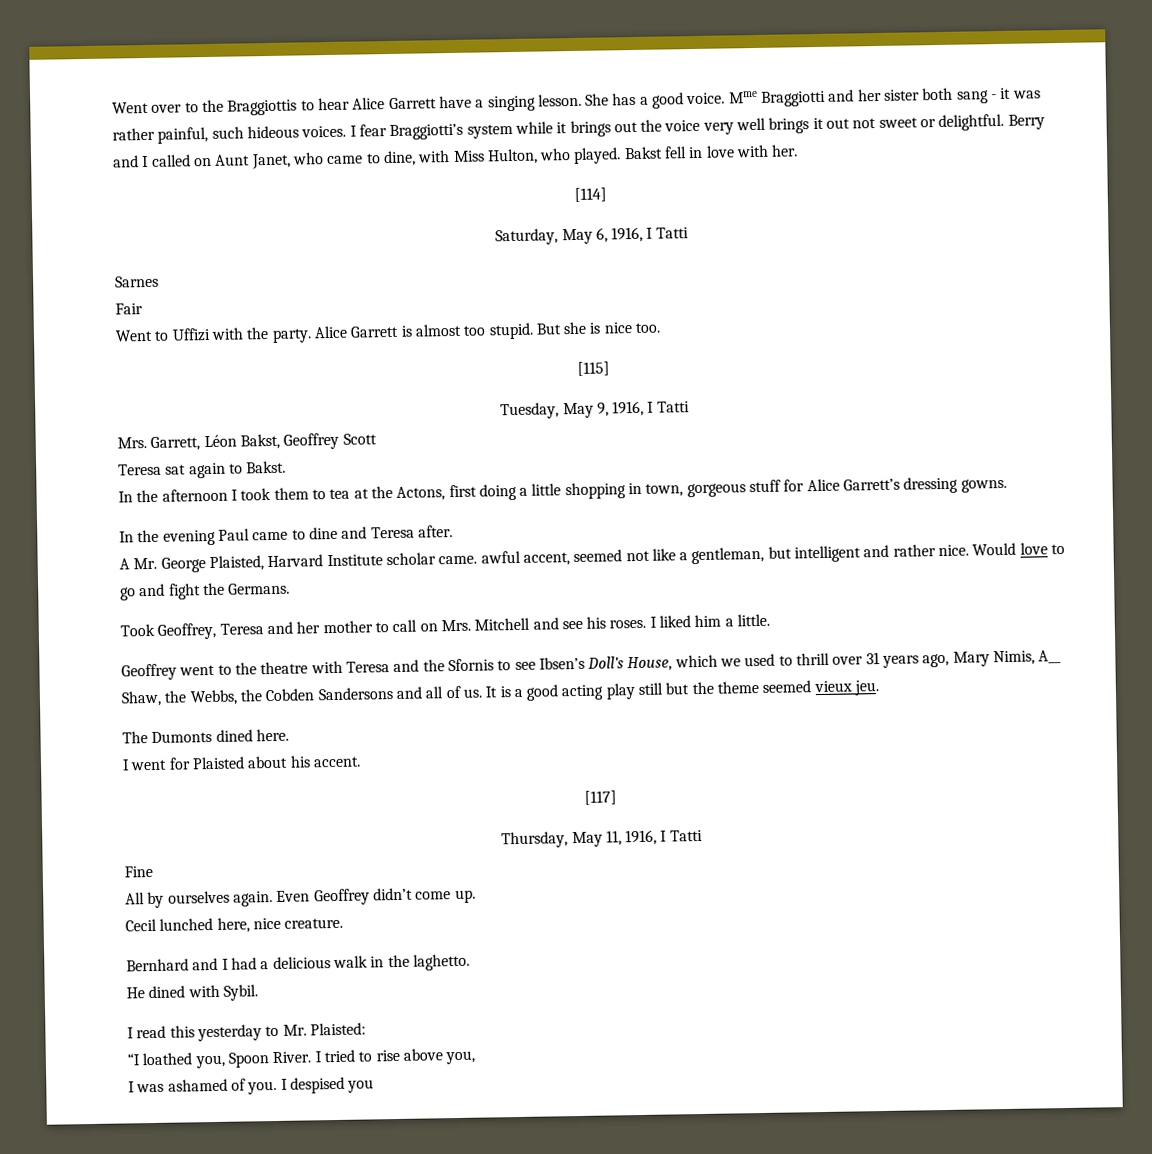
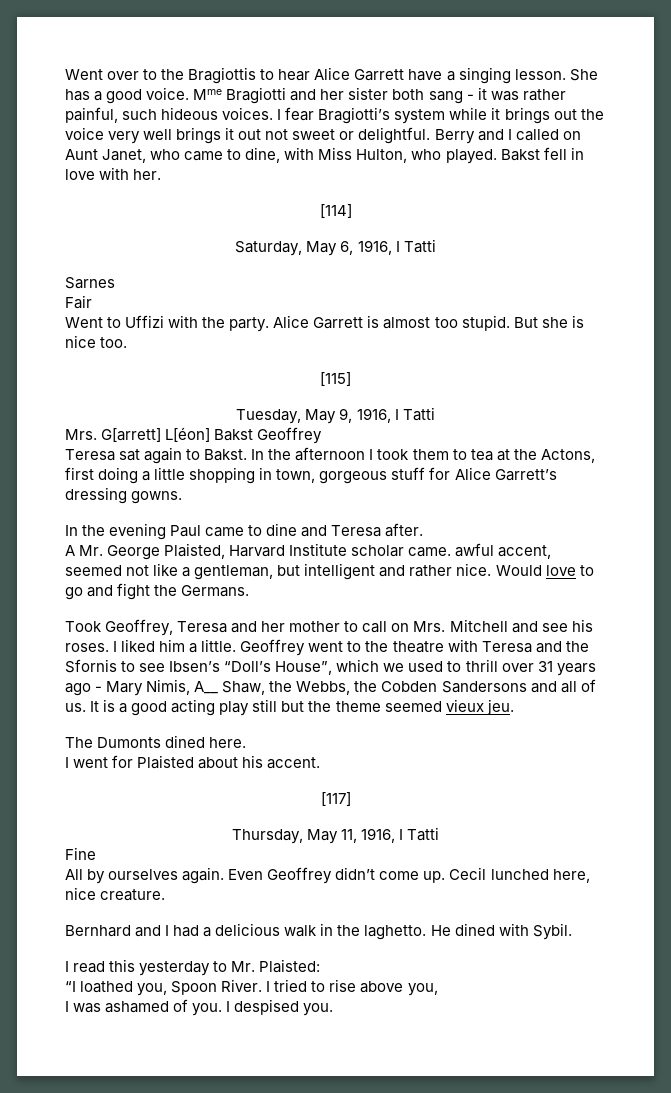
- Went over to the Braggiottis to hear Alice Garrett have a singing lesson.
+ Went over to the Bragiottis to hear Alice Garrett have a singing lesson.
- Mme Braggiotti and her sister both sang - it was rather painful, such hideous voices.
+ Mme Bragiotti and her sister both sang - it was rather painful, such hideous voices.
- I fear Braggiotti’s system while it brings out the voice very well brings it out not sweet or delightful.
+ I fear Bragiotti’s system while it brings out the voice very well brings it out not sweet or delightful.
- Mrs. Garrett, Léon Bakst, Geoffrey Scott
+ Mrs. G[arrett] L[éon] Bakst Geoffrey
- Teresa sat again to Bakst.
- In the afternoon I took them to tea at the Actons, first doing a little shopping in town, gorgeous stuff for Alice Garrett’s dressing gowns.
+ Teresa sat again to Bakst. In the afternoon I took them to tea at the Actons, first doing a little shopping in town, gorgeous stuff for Alice Garrett’s dressing gowns.
- I liked him a little.
- Geoffrey went to the theatre with Teresa and the Sfornis to see Ibsen’s Doll’s House, which we used to thrill over 31 years ago, Mary Nimis, A__ Shaw, the Webbs, the Cobden Sandersons and all of us.
+ I liked him a little. Geoffrey went to the theatre with Teresa and the Sfornis to see Ibsen’s “Doll’s House”, which we used to thrill over 31 years ago - Mary Nimis, A__ Shaw, the Webbs, the Cobden Sandersons and all of us.
- Even Geoffrey didn’t come up.
- Cecil lunched here, nice creature.
+ Even Geoffrey didn’t come up. Cecil lunched here, nice creature.
- Bernhard and I had a delicious walk in the laghetto.
- He dined with Sybil.
+ Bernhard and I had a delicious walk in the laghetto. He dined with Sybil.
- I despised you
+ I despised you.

